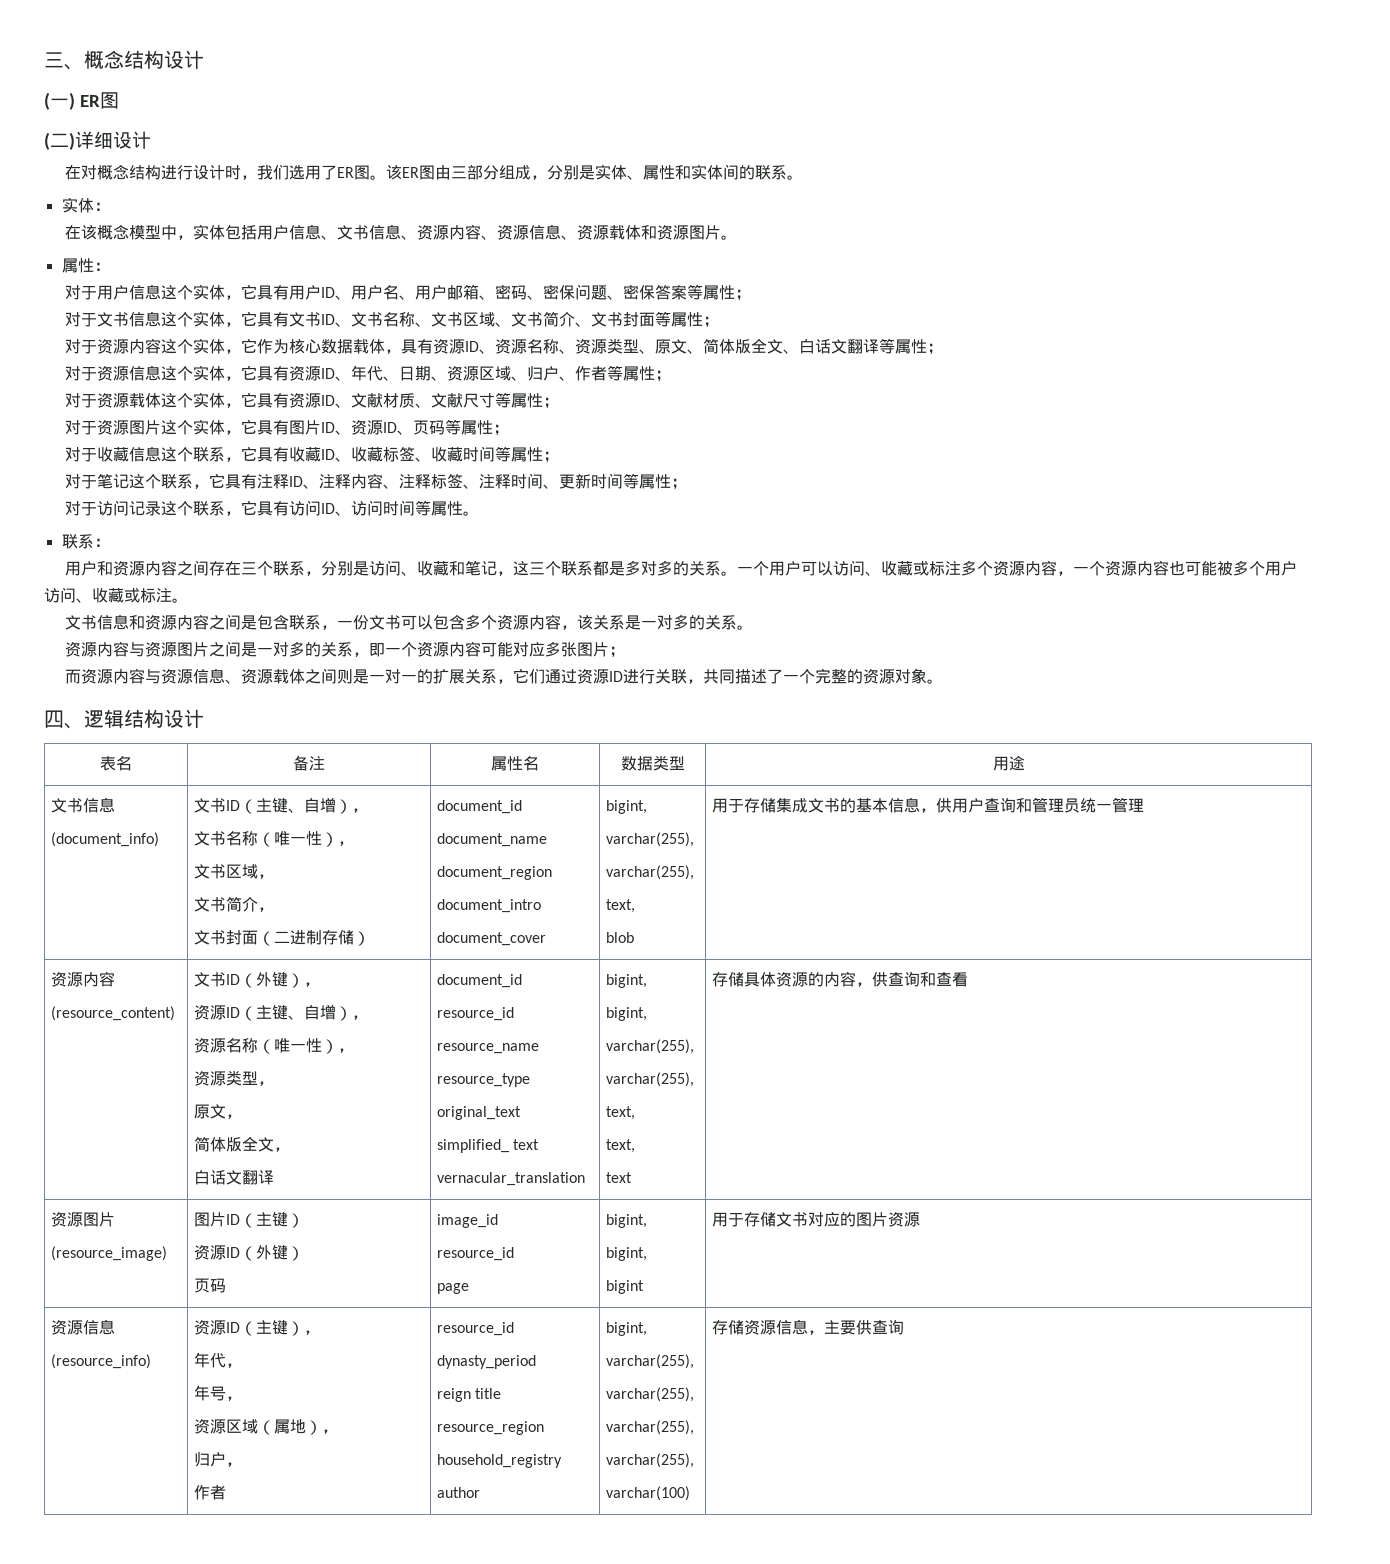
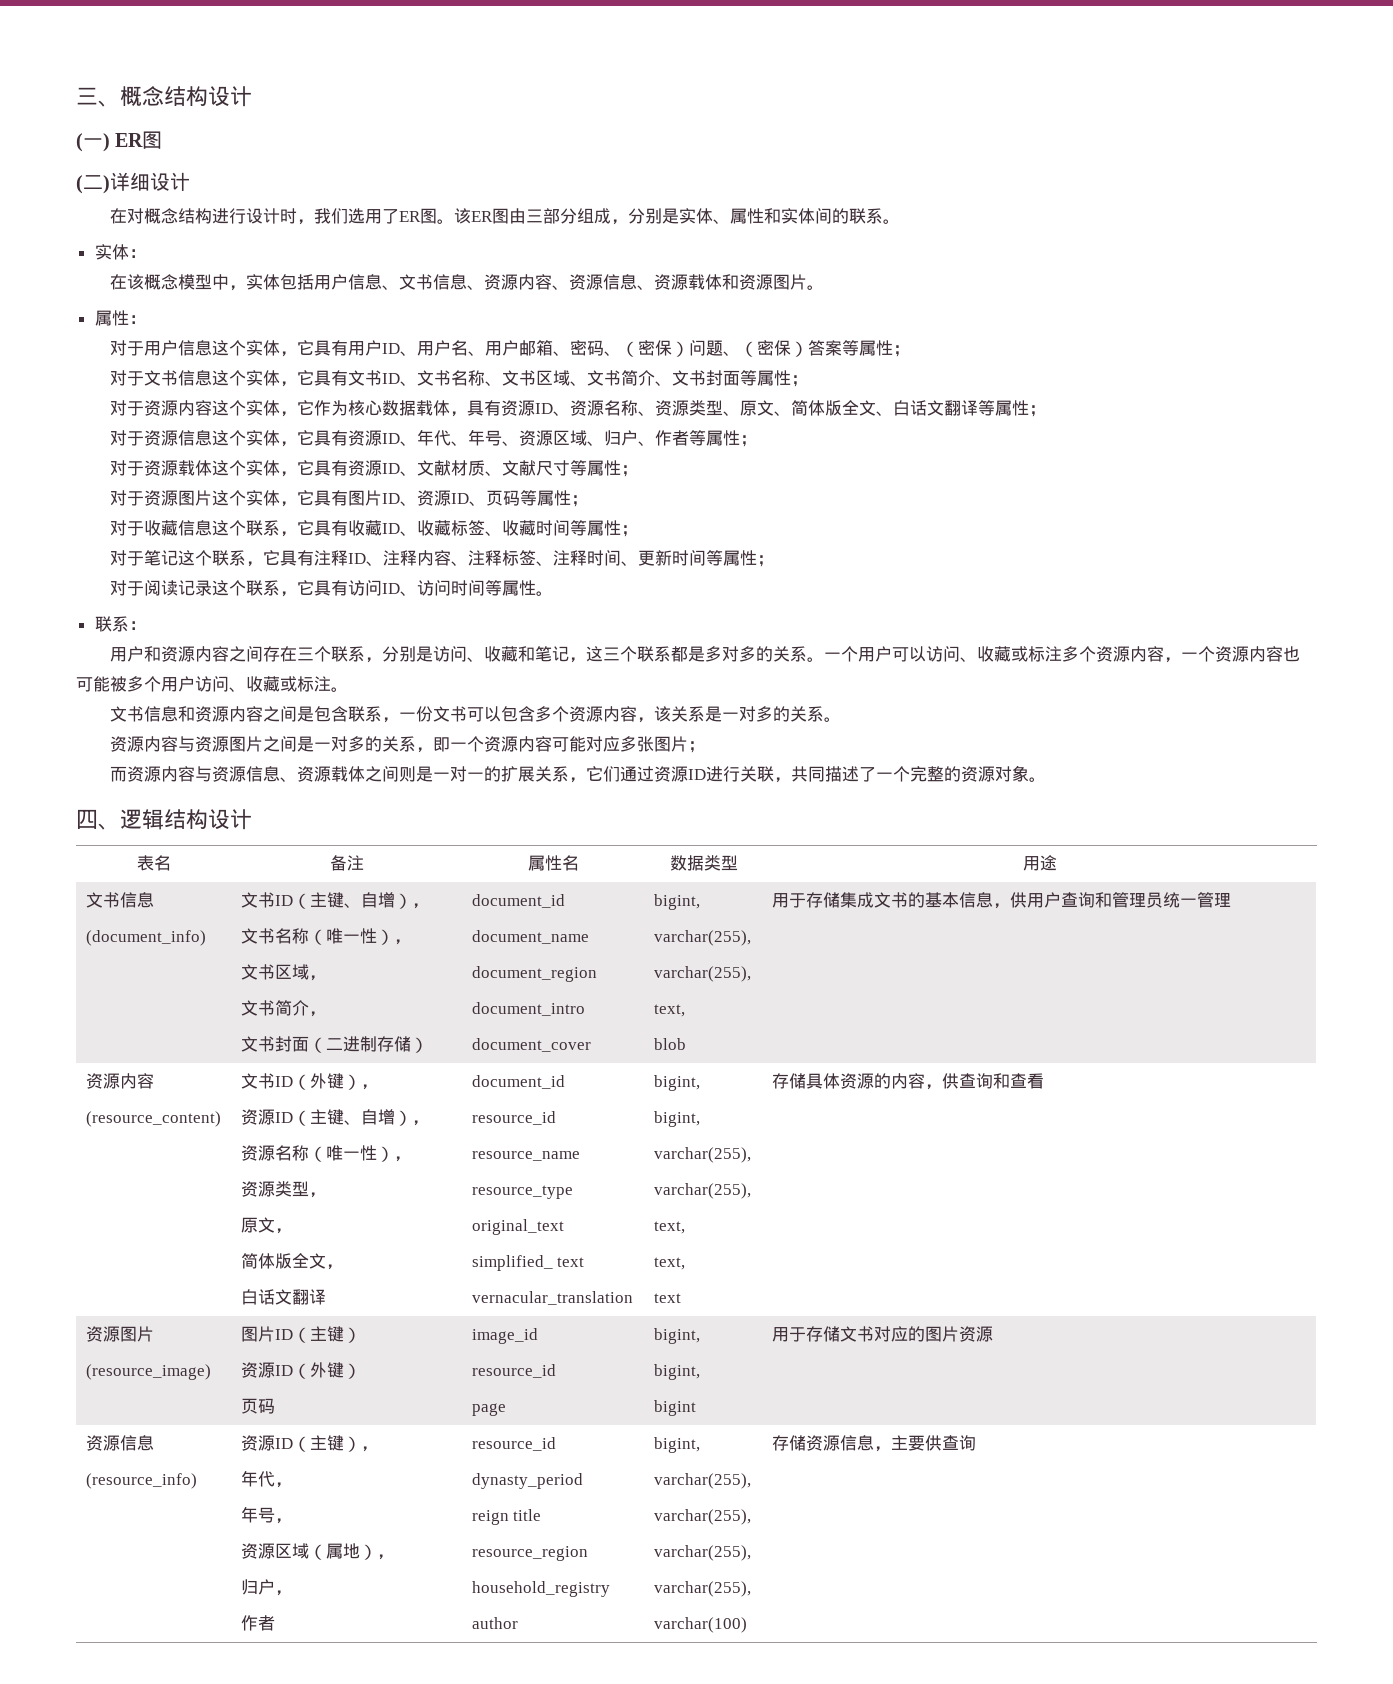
- 对于用户信息这个实体，它具有用户ID、用户名、用户邮箱、密码、密保问题、密保答案等属性；
+ 对于用户信息这个实体，它具有用户ID、用户名、用户邮箱、密码、（密保）问题、（密保）答案等属性；
- 对于资源信息这个实体，它具有资源ID、年代、日期、资源区域、归户、作者等属性；
+ 对于资源信息这个实体，它具有资源ID、年代、年号、资源区域、归户、作者等属性；
- 对于访问记录这个联系，它具有访问ID、访问时间等属性。
+ 对于阅读记录这个联系，它具有访问ID、访问时间等属性。

